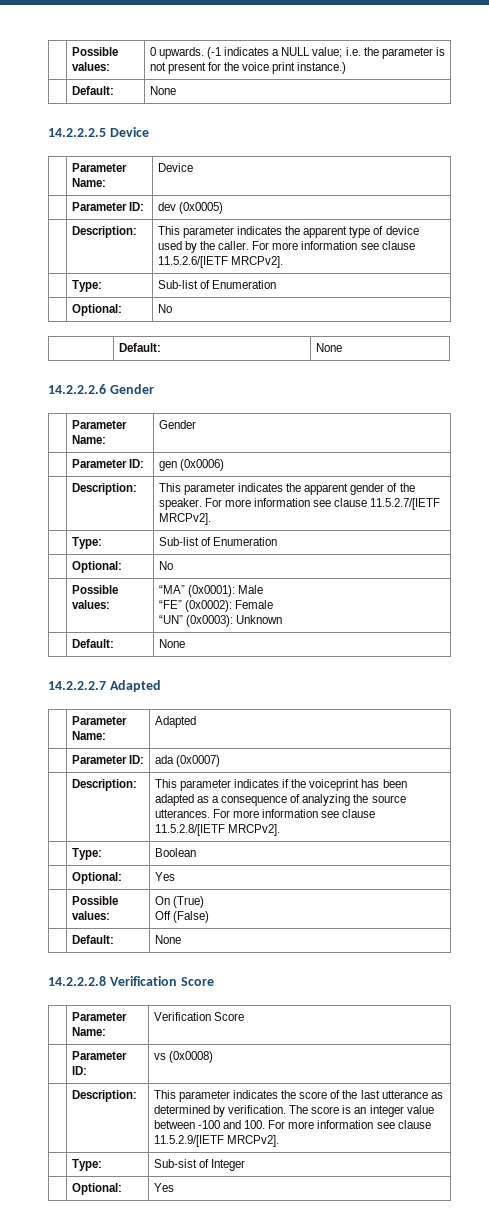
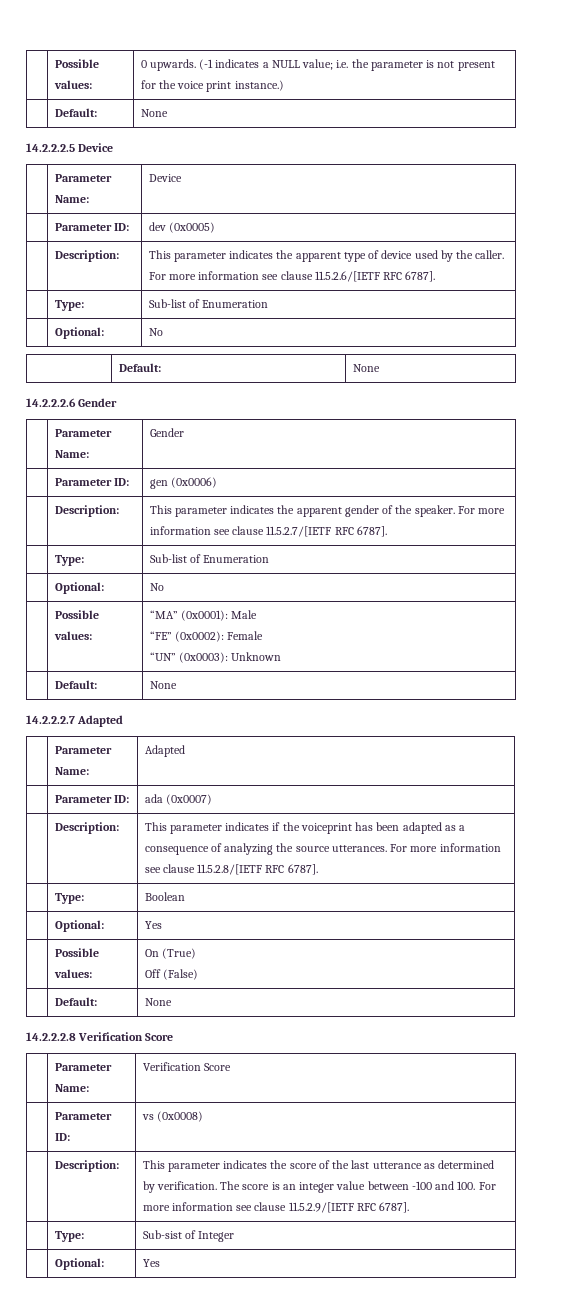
- | Description: | This parameter indicates the apparent type of device used by the caller. For more information see clause 11.5.2.6/[IETF MRCPv2].
+ | Description: | This parameter indicates the apparent type of device used by the caller. For more information see clause 11.5.2.6/[IETF RFC 6787].
- | Description: | This parameter indicates the apparent gender of the speaker. For more information see clause 11.5.2.7/[IETF MRCPv2].
+ | Description: | This parameter indicates the apparent gender of the speaker. For more information see clause 11.5.2.7/[IETF RFC 6787].
- | Description: | This parameter indicates if the voiceprint has been adapted as a consequence of analyzing the source utterances. For more information see clause 11.5.2.8/[IETF MRCPv2].
+ | Description: | This parameter indicates if the voiceprint has been adapted as a consequence of analyzing the source utterances. For more information see clause 11.5.2.8/[IETF RFC 6787].
- | Description: | This parameter indicates the score of the last utterance as determined by verification. The score is an integer value between -100 and 100. For more information see clause 11.5.2.9/[IETF MRCPv2].
+ | Description: | This parameter indicates the score of the last utterance as determined by verification. The score is an integer value between -100 and 100. For more information see clause 11.5.2.9/[IETF RFC 6787].

